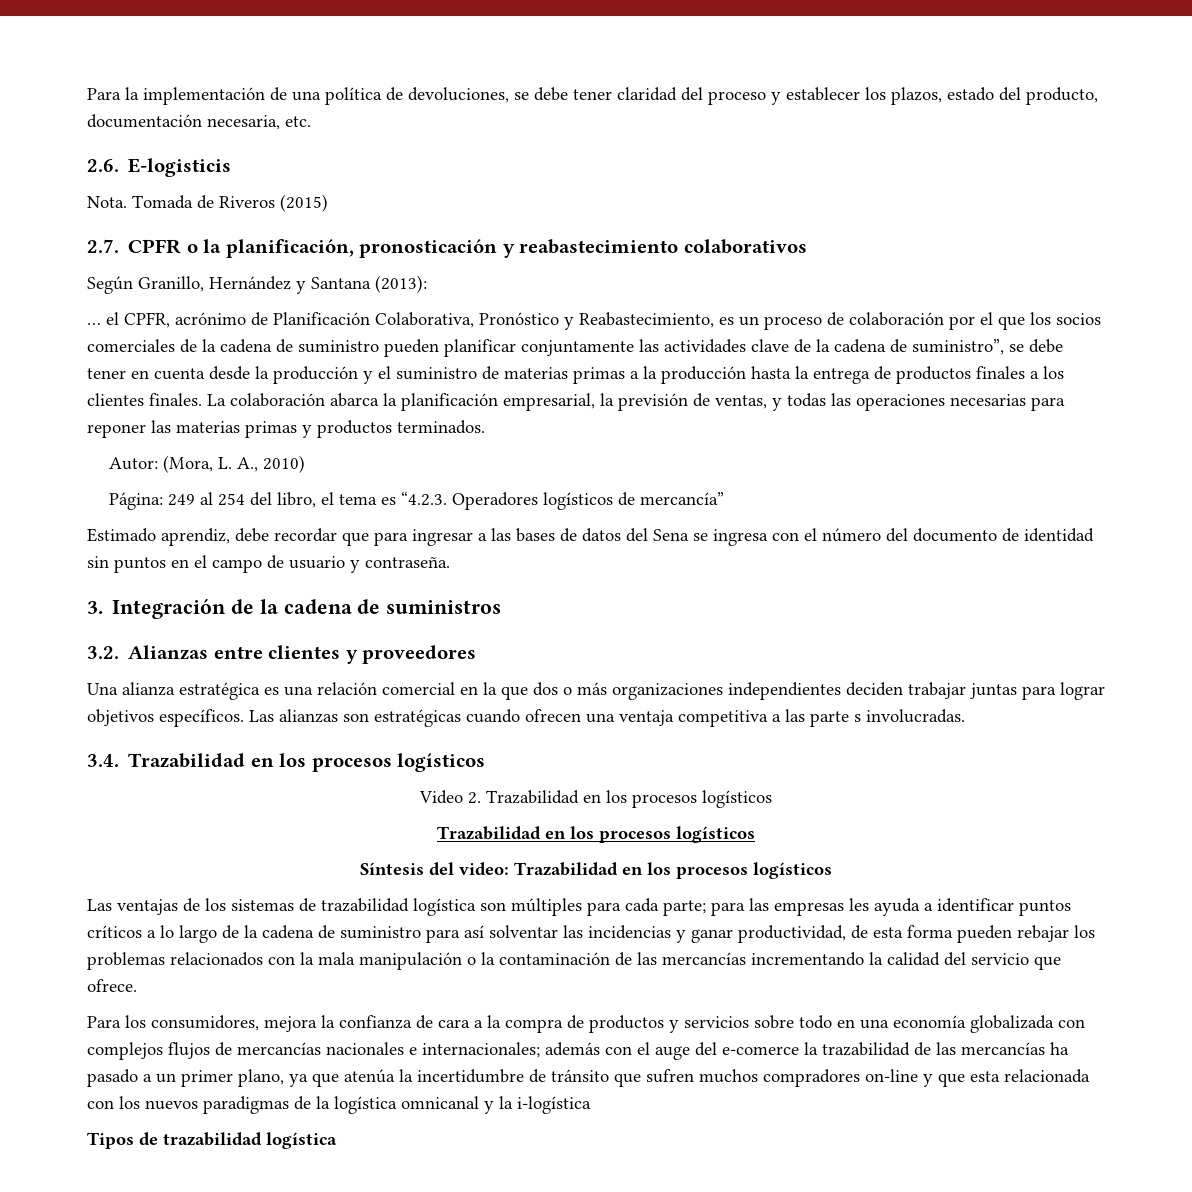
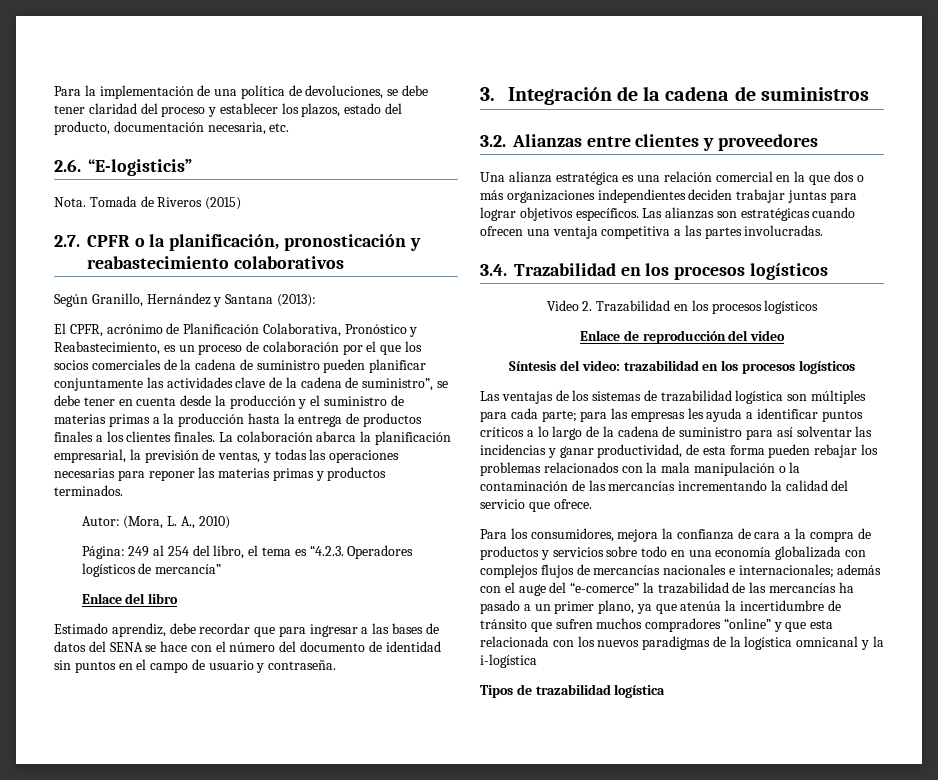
- 2.6. E-logisticis
+ 2.6. “E-logisticis”
- … el CPFR, acrónimo de Planificación Colaborativa, Pronóstico y Reabastecimiento, es un proceso de colaboración por el que los socios comerciales de la cadena de suministro pueden planificar conjuntamente las actividades clave de la cadena de suministro”, se debe tener en cuenta desde la producción y el suministro de materias primas a la producción hasta la entrega de productos finales a los clientes finales.
+ El CPFR, acrónimo de Planificación Colaborativa, Pronóstico y Reabastecimiento, es un proceso de colaboración por el que los socios comerciales de la cadena de suministro pueden planificar conjuntamente las actividades clave de la cadena de suministro”, se debe tener en cuenta desde la producción y el suministro de materias primas a la producción hasta la entrega de productos finales a los clientes finales.
+ Enlace del libro
- Estimado aprendiz, debe recordar que para ingresar a las bases de datos del Sena se ingresa con el número del documento de identidad sin puntos en el campo de usuario y contraseña.
+ Estimado aprendiz, debe recordar que para ingresar a las bases de datos del SENA se hace con el número del documento de identidad sin puntos en el campo de usuario y contraseña.
- Las alianzas son estratégicas cuando ofrecen una ventaja competitiva a las parte s involucradas.
+ Las alianzas son estratégicas cuando ofrecen una ventaja competitiva a las partes involucradas.
  Video 2. Trazabilidad en los procesos logísticos
- Trazabilidad en los procesos logísticos
+ Enlace de reproducción del video
- Síntesis del video: Trazabilidad en los procesos logísticos
+ Síntesis del video: trazabilidad en los procesos logísticos
- además con el auge del e-comerce la trazabilidad de las mercancías ha pasado a un primer plano, ya que atenúa la incertidumbre de tránsito que sufren muchos compradores on-line y que esta relacionada con los nuevos paradigmas de la logística omnicanal y la i-logística
+ además con el auge del “e-comerce” la trazabilidad de las mercancías ha pasado a un primer plano, ya que atenúa la incertidumbre de tránsito que sufren muchos compradores “online” y que esta relacionada con los nuevos paradigmas de la logística omnicanal y la i-logística

